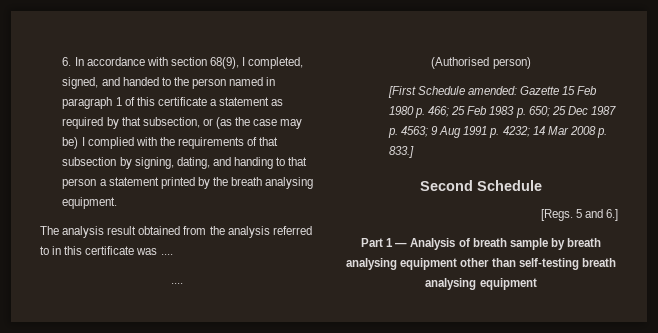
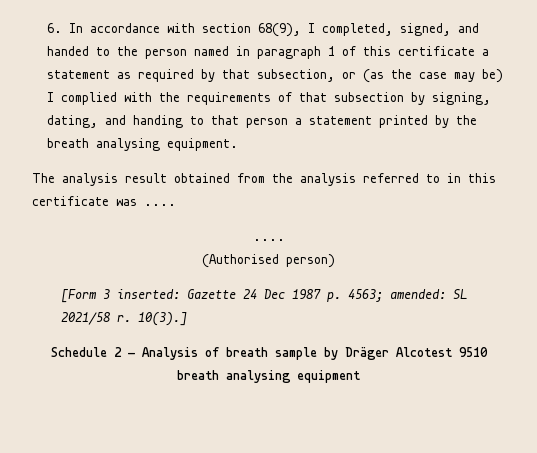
- [First Schedule amended: Gazette 15 Feb 1980 p. 466; 25 Feb 1983 p. 650; 25 Dec 1987 p. 4563; 9 Aug 1991 p. 4232; 14 Mar 2008 p. 833.]
- Second Schedule
- [Regs. 5 and 6.]
- Part 1 — Analysis of breath sample by breath analysing equipment other than self-testing breath analysing equipment
+ [Form 3 inserted: Gazette 24 Dec 1987 p. 4563; amended: SL 2021/58 r. 10(3).]
+ Schedule 2 — Analysis of breath sample by Dräger Alcotest 9510 breath analysing equipment

